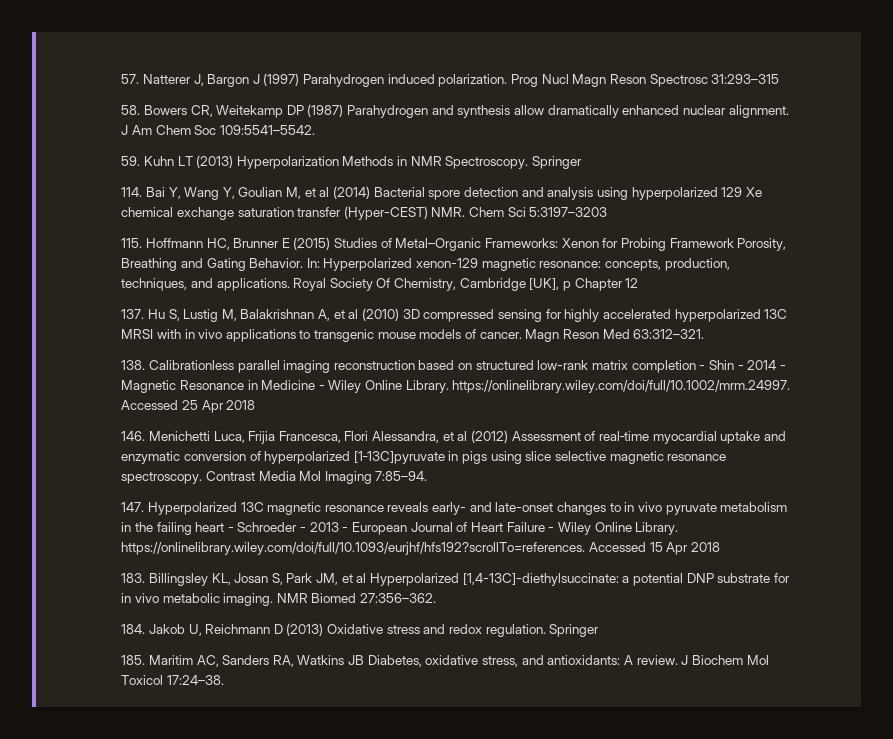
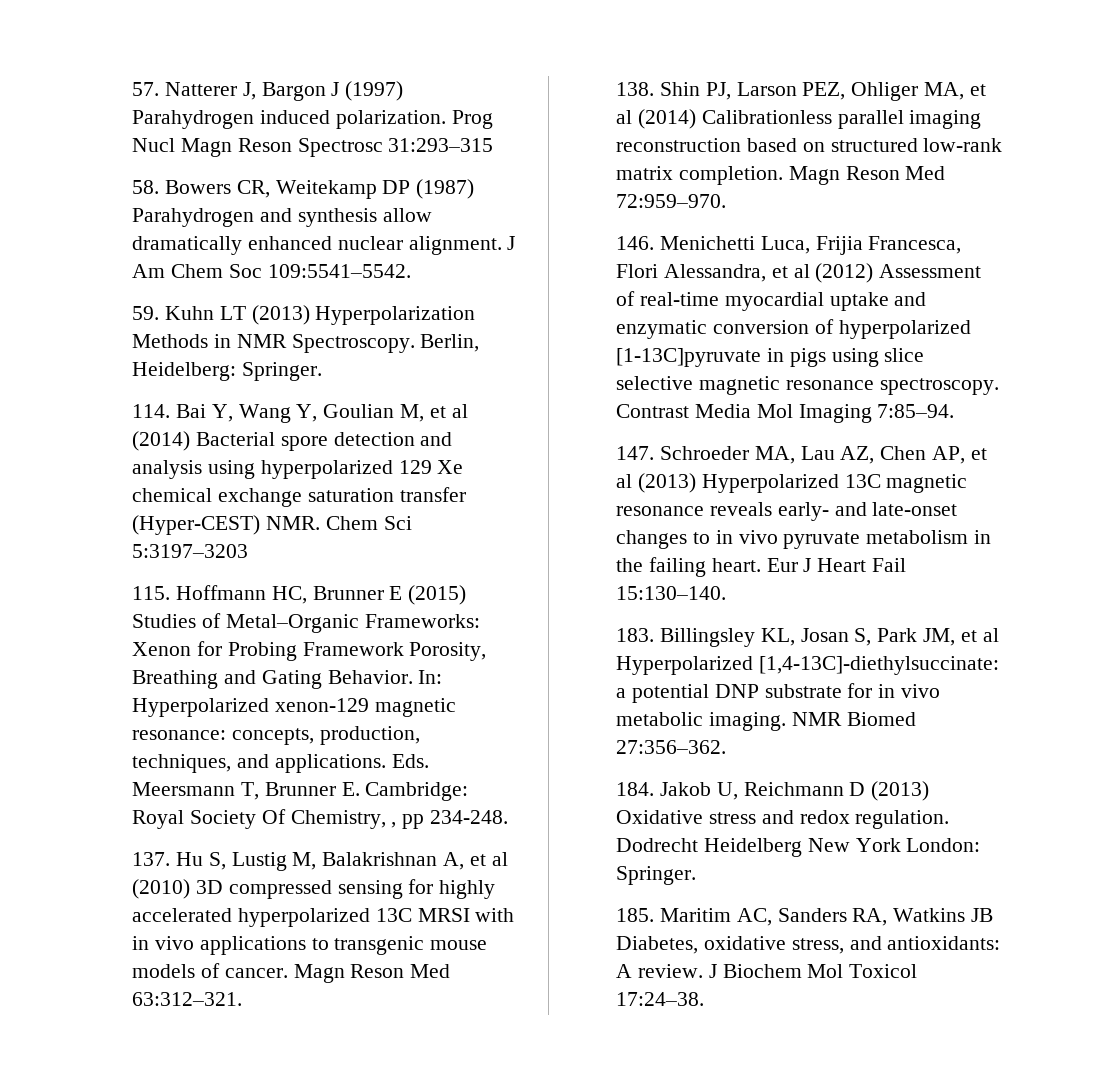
- 59. Kuhn LT (2013) Hyperpolarization Methods in NMR Spectroscopy. Springer
+ 59. Kuhn LT (2013) Hyperpolarization Methods in NMR Spectroscopy. Berlin, Heidelberg: Springer.
- Royal Society Of Chemistry, Cambridge [UK], p Chapter 12
+ Eds. Meersmann T, Brunner E. Cambridge: Royal Society Of Chemistry, , pp 234-248.
- 138. Calibrationless parallel imaging reconstruction based on structured low-rank matrix completion - Shin - 2014 - Magnetic Resonance in Medicine - Wiley Online Library. https://onlinelibrary.wiley.com/doi/full/10.1002/mrm.24997. Accessed 25 Apr 2018
+ 138. Shin PJ, Larson PEZ, Ohliger MA, et al (2014) Calibrationless parallel imaging reconstruction based on structured low-rank matrix completion. Magn Reson Med 72:959–970.
- 147. Hyperpolarized 13C magnetic resonance reveals early- and late-onset changes to in vivo pyruvate metabolism in the failing heart - Schroeder - 2013 - European Journal of Heart Failure - Wiley Online Library. https://onlinelibrary.wiley.com/doi/full/10.1093/eurjhf/hfs192?scrollTo=references. Accessed 15 Apr 2018
+ 147. Schroeder MA, Lau AZ, Chen AP, et al (2013) Hyperpolarized 13C magnetic resonance reveals early- and late-onset changes to in vivo pyruvate metabolism in the failing heart. Eur J Heart Fail 15:130–140.
- 184. Jakob U, Reichmann D (2013) Oxidative stress and redox regulation. Springer
+ 184. Jakob U, Reichmann D (2013) Oxidative stress and redox regulation. Dodrecht Heidelberg New York London: Springer.

